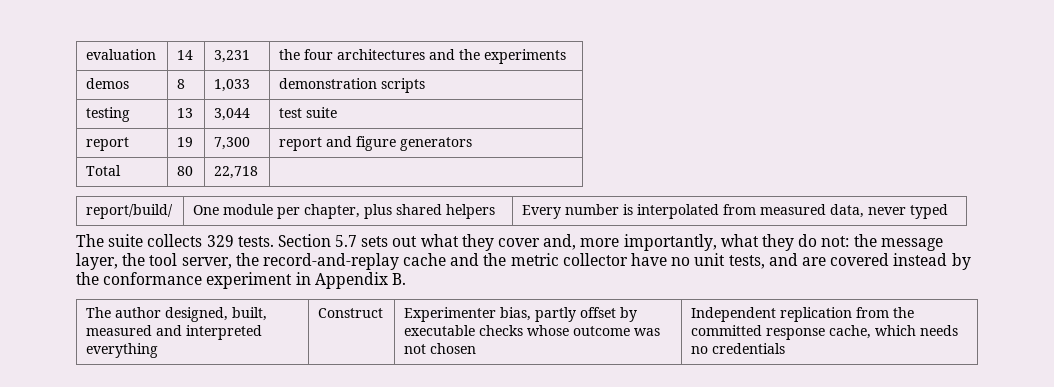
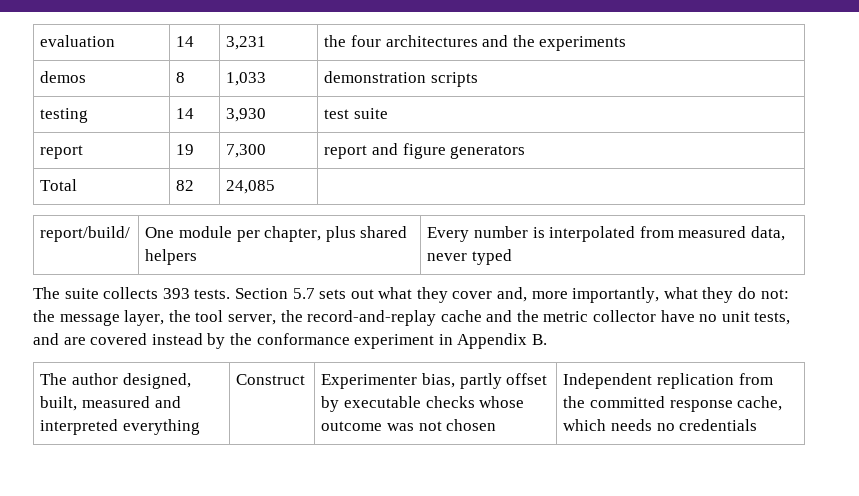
- testing | 13 | 3,044 | test suite
+ testing | 14 | 3,930 | test suite
- Total | 80 | 22,718 |
+ Total | 82 | 24,085 |
- The suite collects 329 tests.
+ The suite collects 393 tests.

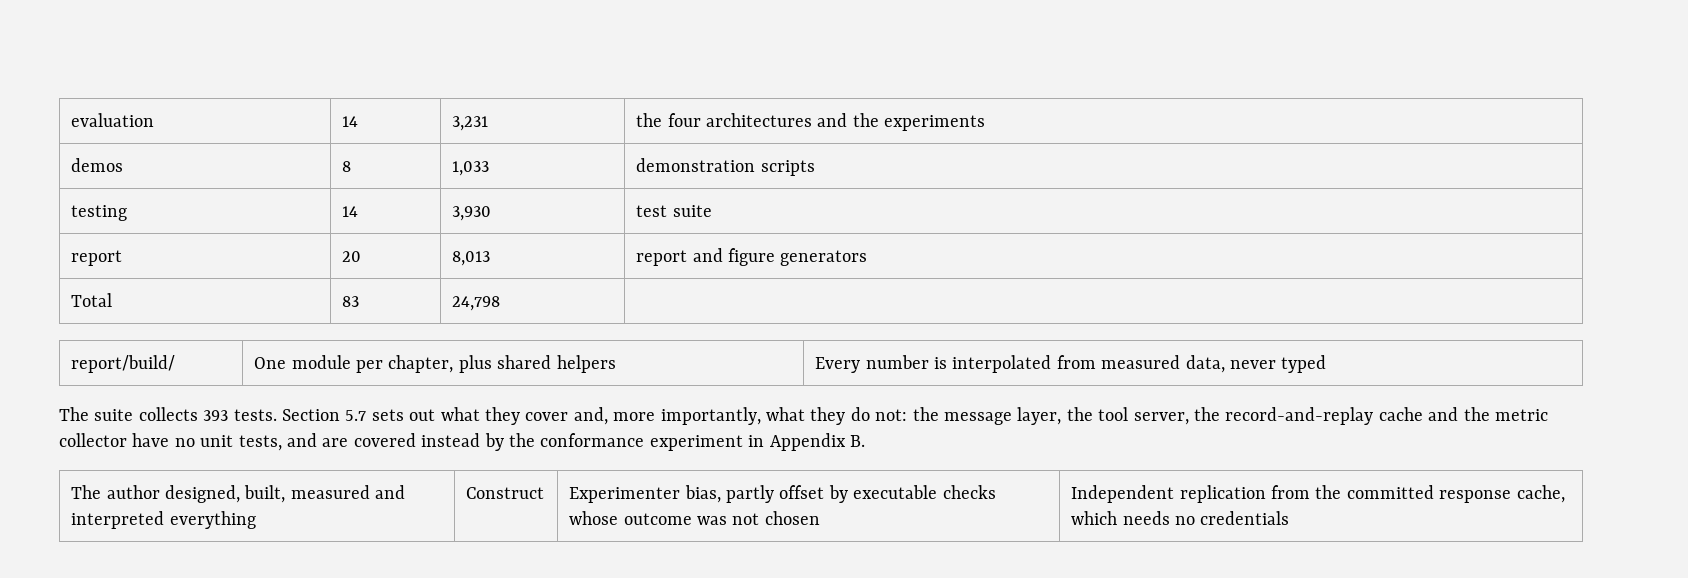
- report | 19 | 7,300 | report and figure generators
+ report | 20 | 8,013 | report and figure generators
- Total | 82 | 24,085 |
+ Total | 83 | 24,798 |

